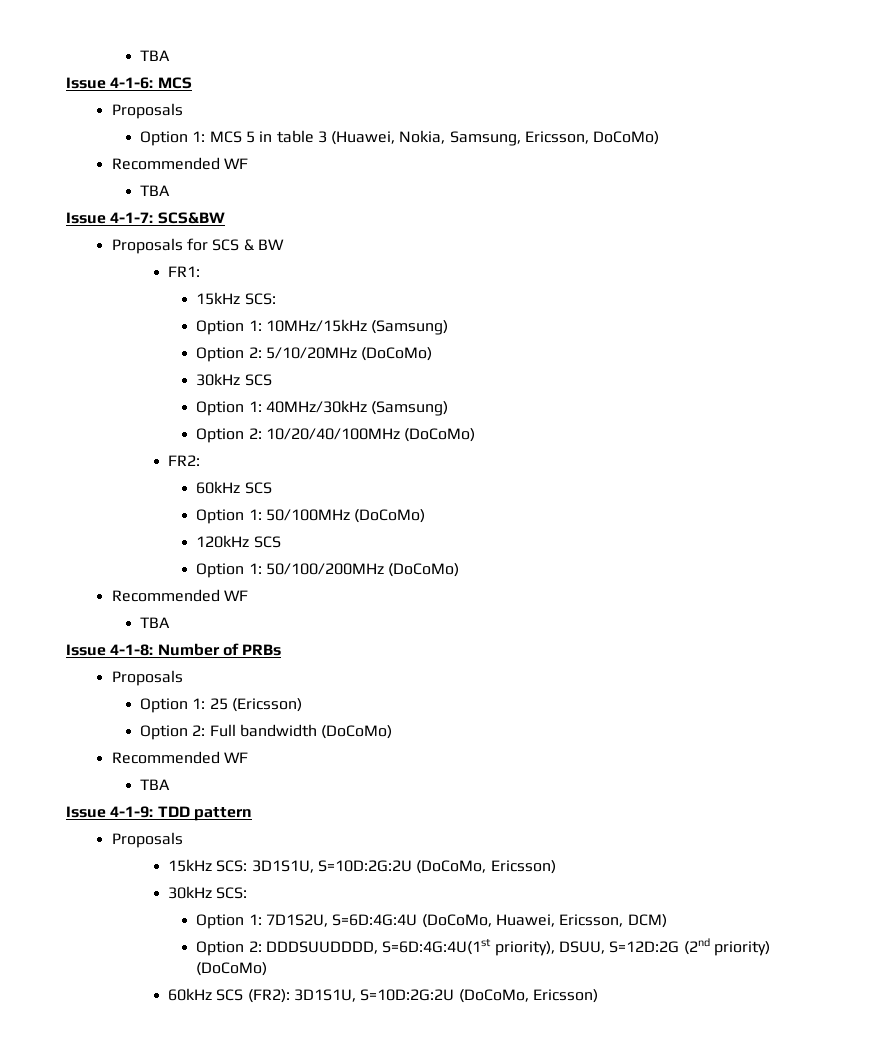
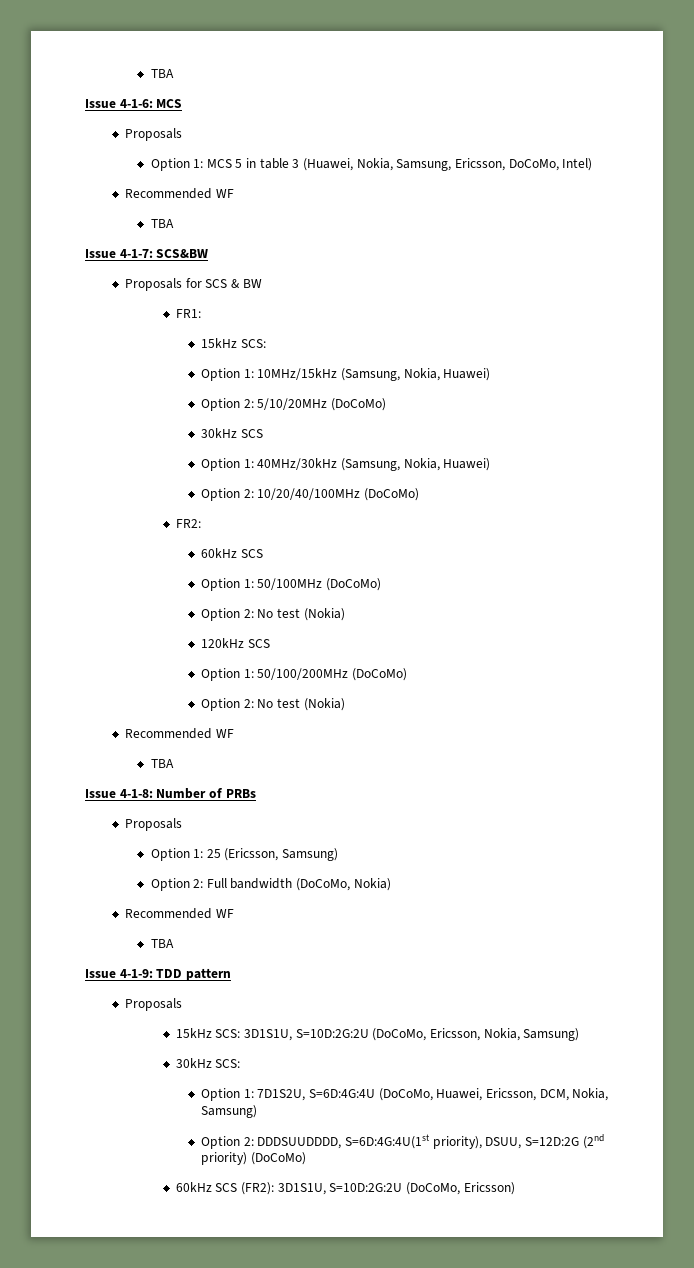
- Option 1: MCS 5 in table 3 (Huawei, Nokia, Samsung, Ericsson, DoCoMo)
+ Option 1: MCS 5 in table 3 (Huawei, Nokia, Samsung, Ericsson, DoCoMo, Intel)
- Option 1: 10MHz/15kHz (Samsung)
+ Option 1: 10MHz/15kHz (Samsung, Nokia, Huawei)
- Option 1: 40MHz/30kHz (Samsung)
+ Option 1: 40MHz/30kHz (Samsung, Nokia, Huawei)
  Option 1: 50/100MHz (DoCoMo)
+ Option 2: No test (Nokia)
  Option 1: 50/100/200MHz (DoCoMo)
+ Option 2: No test (Nokia)
- Option 1: 25 (Ericsson)
+ Option 1: 25 (Ericsson, Samsung)
- Option 2: Full bandwidth (DoCoMo)
+ Option 2: Full bandwidth (DoCoMo, Nokia)
- 15kHz SCS: 3D1S1U, S=10D:2G:2U (DoCoMo, Ericsson)
+ 15kHz SCS: 3D1S1U, S=10D:2G:2U (DoCoMo, Ericsson, Nokia, Samsung)
- Option 1: 7D1S2U, S=6D:4G:4U (DoCoMo, Huawei, Ericsson, DCM)
+ Option 1: 7D1S2U, S=6D:4G:4U (DoCoMo, Huawei, Ericsson, DCM, Nokia, Samsung)

